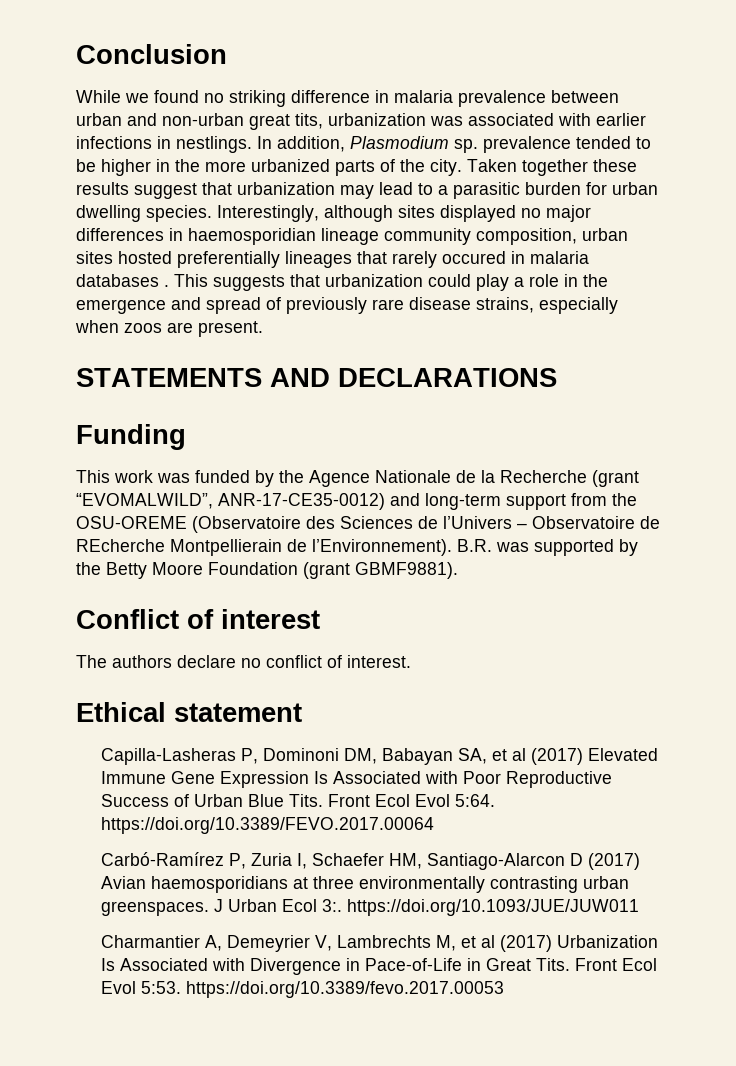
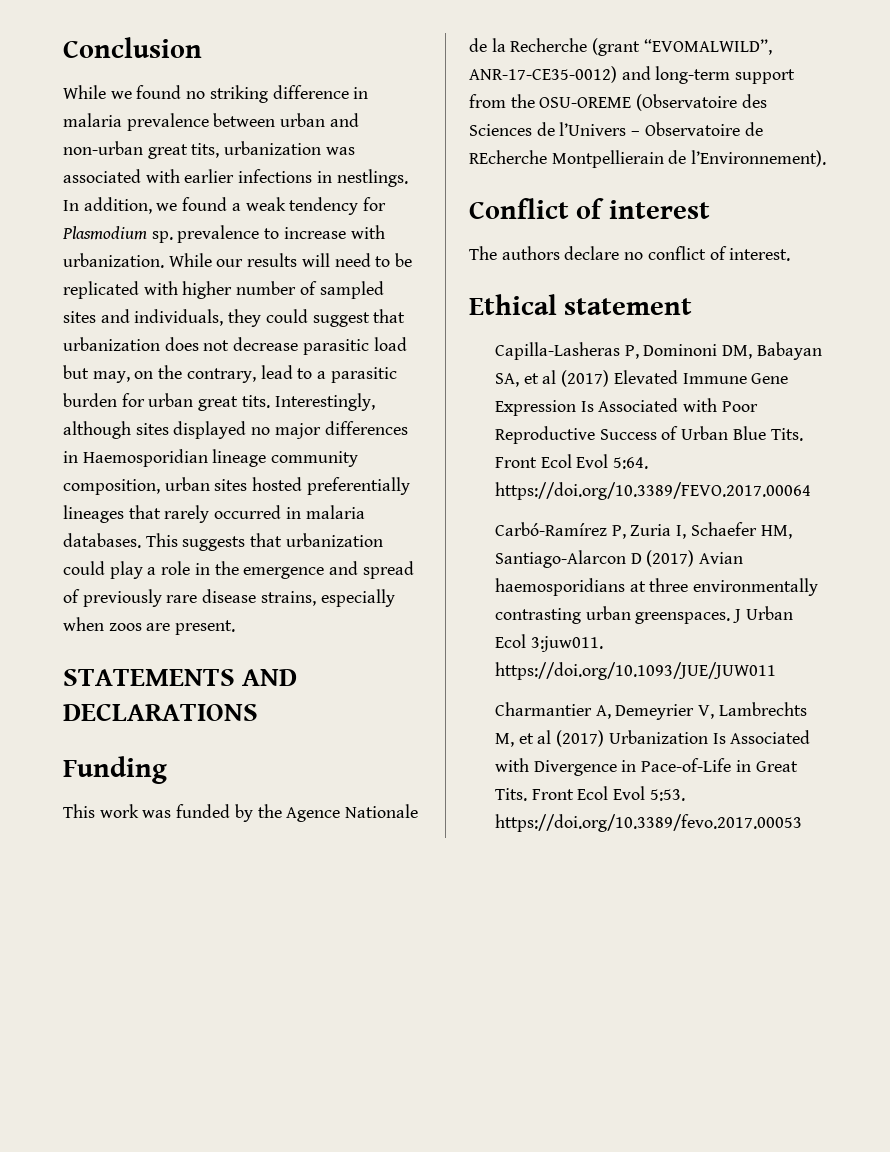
- In addition, Plasmodium sp. prevalence tended to be higher in the more urbanized parts of the city. Taken together these results suggest that urbanization may lead to a parasitic burden for urban dwelling species.
+ In addition, we found a weak tendency for Plasmodium sp. prevalence to increase with urbanization. While our results will need to be replicated with higher number of sampled sites and individuals, they could suggest that urbanization does not decrease parasitic load but may, on the contrary, lead to a parasitic burden for urban great tits.
- Interestingly, although sites displayed no major differences in haemosporidian lineage community composition, urban sites hosted preferentially lineages that rarely occured in malaria databases .
+ Interestingly, although sites displayed no major differences in Haemosporidian lineage community composition, urban sites hosted preferentially lineages that rarely occurred in malaria databases.
- B.R. was supported by the Betty Moore Foundation (grant GBMF9881).
- J Urban Ecol 3:. https://doi.org/10.1093/JUE/JUW011
+ J Urban Ecol 3:juw011. https://doi.org/10.1093/JUE/JUW011

